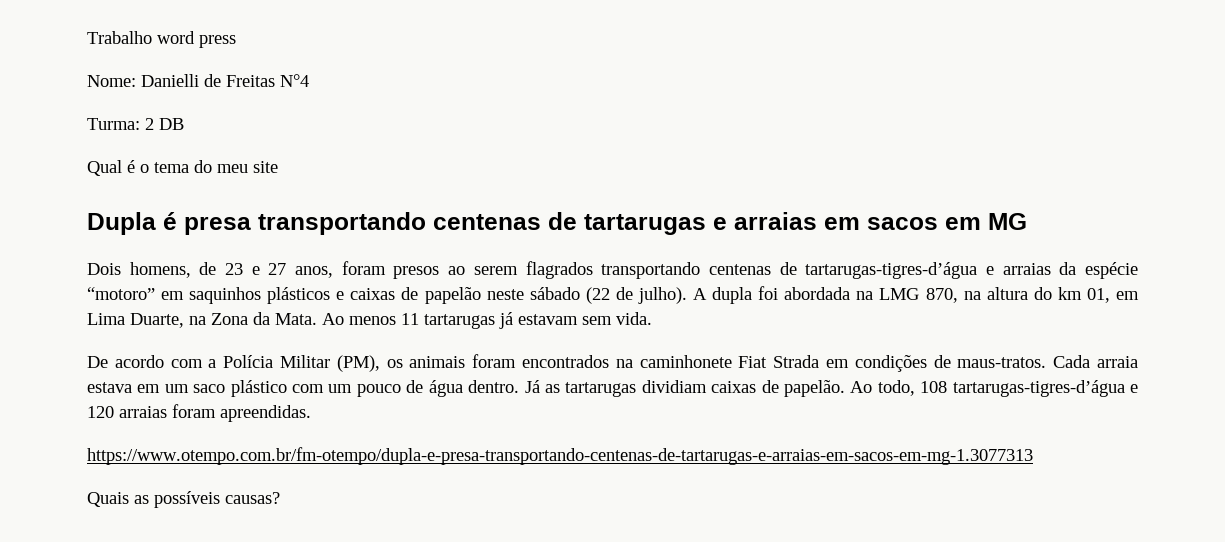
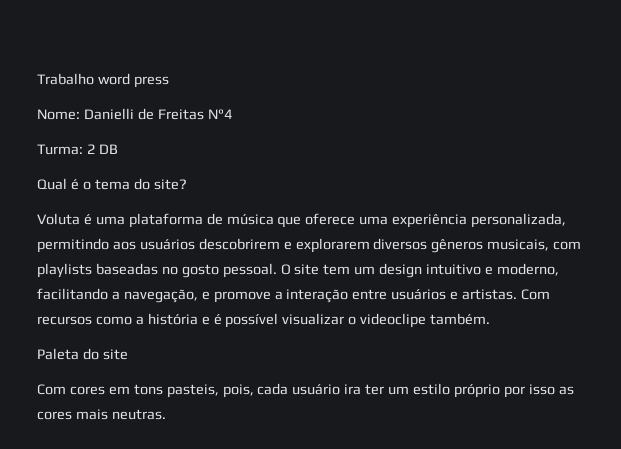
- Qual é o tema do meu site
- Dupla é presa transportando centenas de tartarugas e arraias em sacos em MG
- Dois homens, de 23 e 27 anos, foram presos ao serem flagrados transportando centenas de tartarugas-tigres-d’água e arraias da espécie “motoro” em saquinhos plásticos e caixas de papelão neste sábado (22 de julho). A dupla foi abordada na LMG 870, na altura do km 01, em Lima Duarte, na Zona da Mata. Ao menos 11 tartarugas já estavam sem vida.
- De acordo com a Polícia Militar (PM), os animais foram encontrados na caminhonete Fiat Strada em condições de maus-tratos. Cada arraia estava em um saco plástico com um pouco de água dentro. Já as tartarugas dividiam caixas de papelão. Ao todo, 108 tartarugas-tigres-d’água e 120 arraias foram apreendidas.
- https://www.otempo.com.br/fm-otempo/dupla-e-presa-transportando-centenas-de-tartarugas-e-arraias-em-sacos-em-mg-1.3077313
- Quais as possíveis causas?
+ Qual é o tema do site?
+ Voluta é uma plataforma de música que oferece uma experiência personalizada, permitindo aos usuários descobrirem e explorarem diversos gêneros musicais, com playlists baseadas no gosto pessoal. O site tem um design intuitivo e moderno, facilitando a navegação, e promove a interação entre usuários e artistas. Com recursos como a história e é possível visualizar o videoclipe também.
+ Paleta do site
+ Com cores em tons pasteis, pois, cada usuário ira ter um estilo próprio por isso as cores mais neutras.

